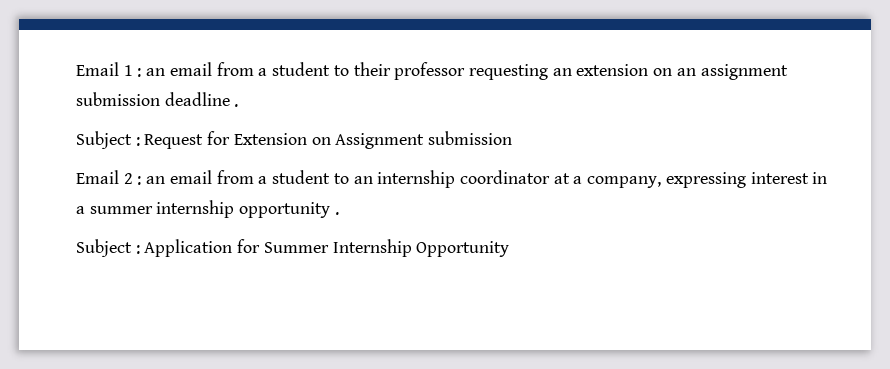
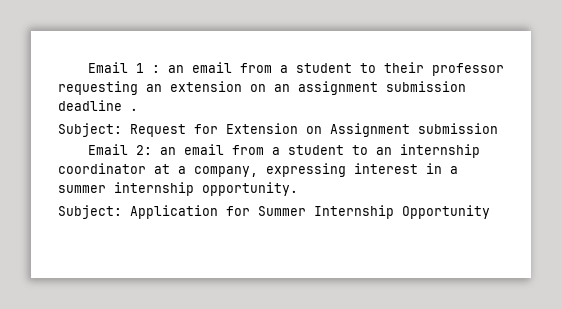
- Subject : Request for Extension on Assignment submission
+ Subject: Request for Extension on Assignment submission
- Email 2 : an email from a student to an internship coordinator at a company, expressing interest in a summer internship opportunity .
- Subject : Application for Summer Internship Opportunity
+ Email 2: an email from a student to an internship coordinator at a company, expressing interest in a summer internship opportunity.
+ Subject: Application for Summer Internship Opportunity

